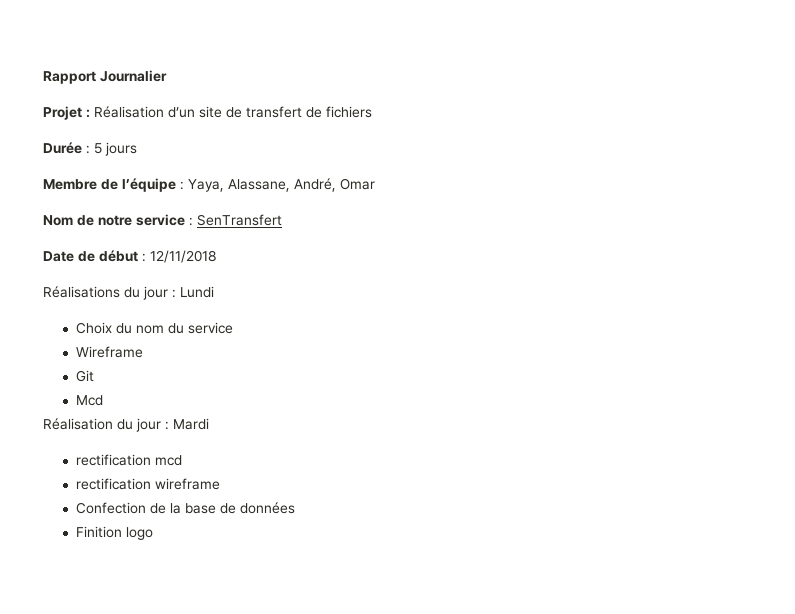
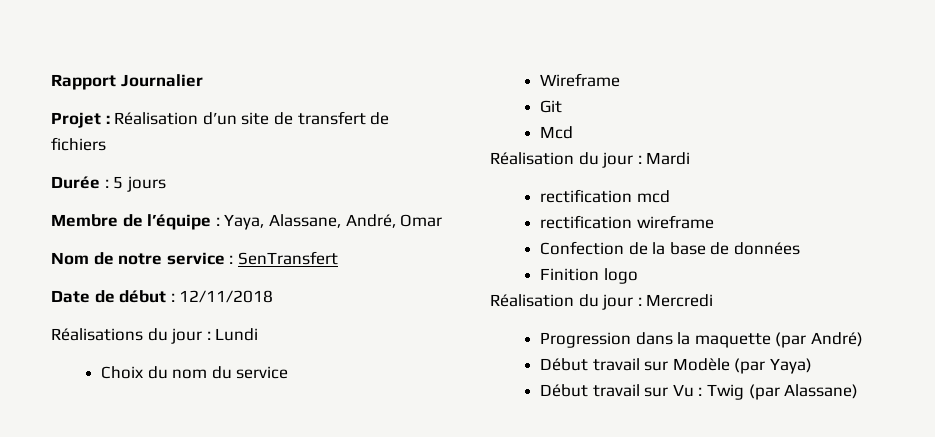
+ Réalisation du jour : Mercredi
+ Progression dans la maquette (par André)
+ Début travail sur Modèle (par Yaya)
+ Début travail sur Vu : Twig (par Alassane)

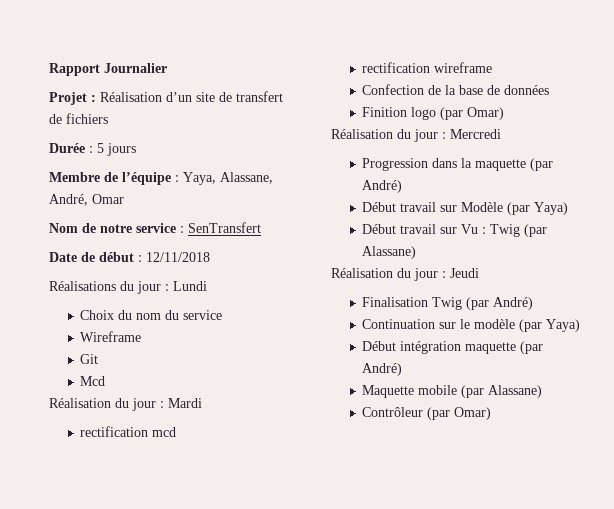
- Finition logo
+ Finition logo (par Omar)
+ Réalisation du jour : Jeudi
+ Finalisation Twig (par André)
+ Continuation sur le modèle (par Yaya)
+ Début intégration maquette (par André)
+ Maquette mobile (par Alassane)
+ Contrôleur (par Omar)

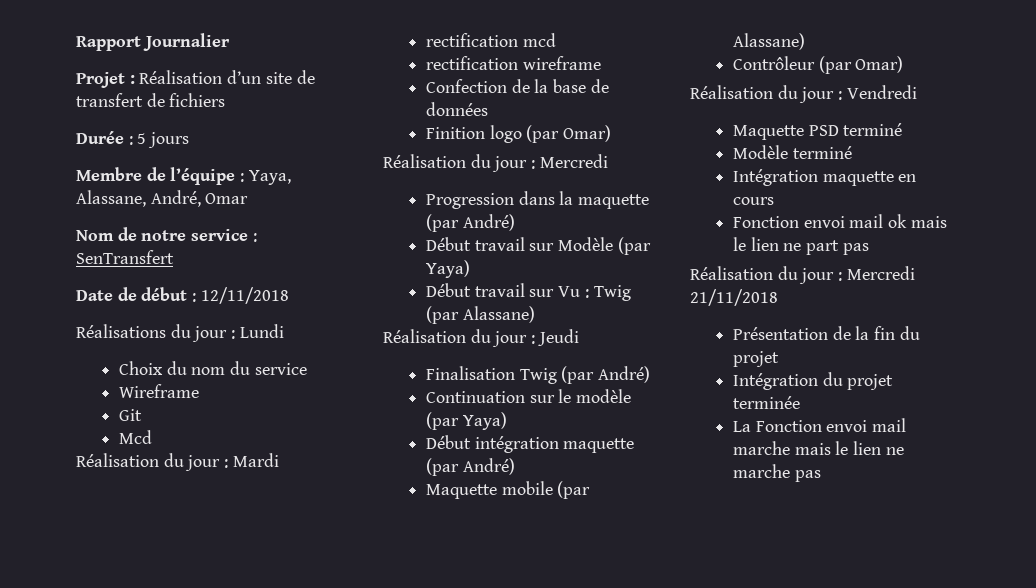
+ Réalisation du jour : Vendredi
+ Maquette PSD terminé
+ Modèle terminé
+ Intégration maquette en cours
+ Fonction envoi mail ok mais le lien ne part pas
+ Réalisation du jour : Mercredi 21/11/2018
+ Présentation de la fin du projet
+ Intégration du projet terminée
+ La Fonction envoi mail marche mais le lien ne marche pas

